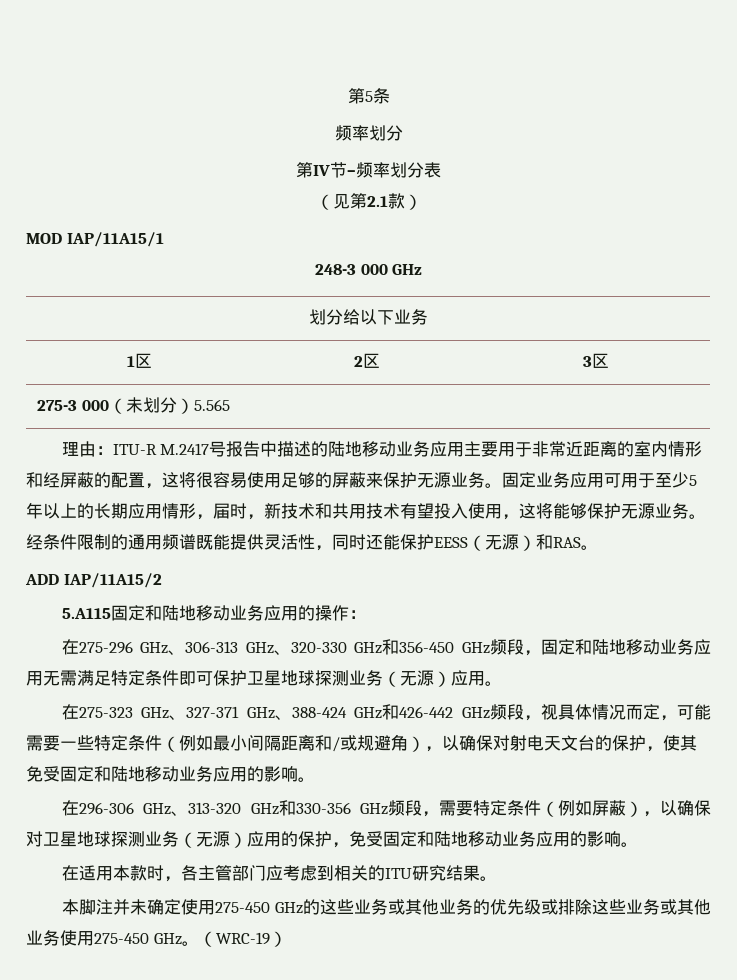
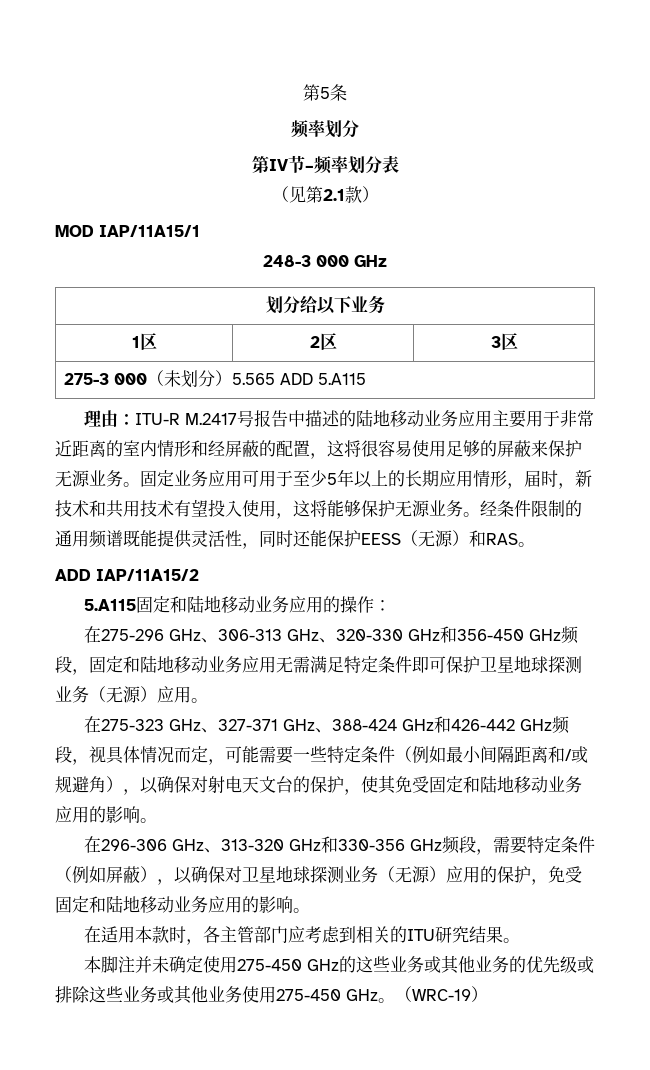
- 275-3 000（未划分）5.565
+ 275-3 000（未划分）5.565 ADD 5.A115

